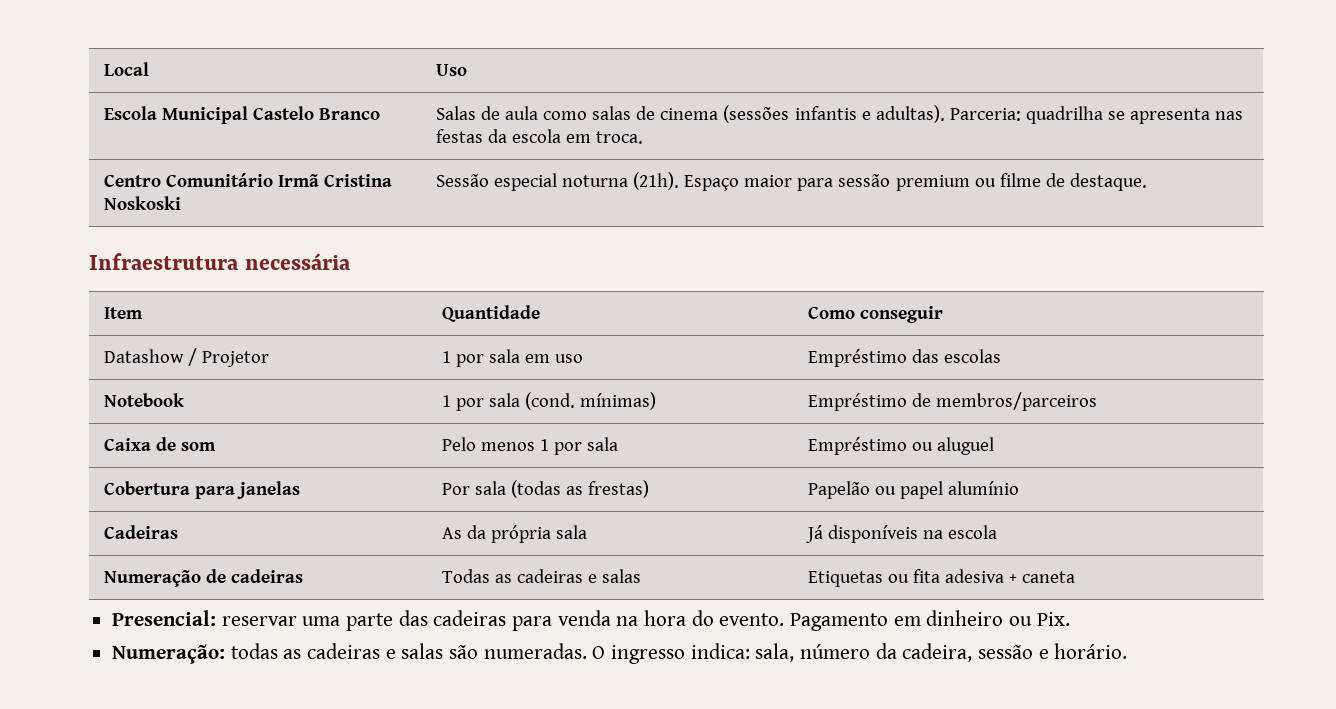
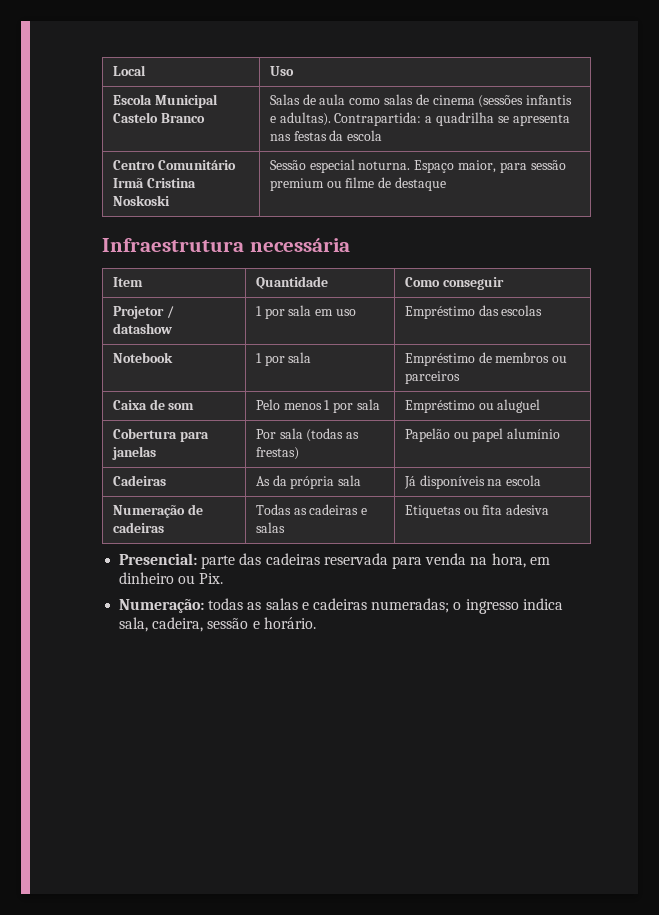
- Escola Municipal Castelo Branco | Salas de aula como salas de cinema (sessões infantis e adultas). Parceria: quadrilha se apresenta nas festas da escola em troca.
+ Escola Municipal Castelo Branco | Salas de aula como salas de cinema (sessões infantis e adultas). Contrapartida: a quadrilha se apresenta nas festas da escola
- Centro Comunitário Irmã Cristina Noskoski | Sessão especial noturna (21h). Espaço maior para sessão premium ou filme de destaque.
+ Centro Comunitário Irmã Cristina Noskoski | Sessão especial noturna. Espaço maior, para sessão premium ou filme de destaque
- Datashow / Projetor | 1 por sala em uso | Empréstimo das escolas
+ Projetor / datashow | 1 por sala em uso | Empréstimo das escolas
- Notebook | 1 por sala (cond. mínimas) | Empréstimo de membros/parceiros
+ Notebook | 1 por sala | Empréstimo de membros ou parceiros
- Numeração de cadeiras | Todas as cadeiras e salas | Etiquetas ou fita adesiva + caneta
+ Numeração de cadeiras | Todas as cadeiras e salas | Etiquetas ou fita adesiva
- Presencial: reservar uma parte das cadeiras para venda na hora do evento. Pagamento em dinheiro ou Pix.
+ Presencial: parte das cadeiras reservada para venda na hora, em dinheiro ou Pix.
- Numeração: todas as cadeiras e salas são numeradas. O ingresso indica: sala, número da cadeira, sessão e horário.
+ Numeração: todas as salas e cadeiras numeradas; o ingresso indica sala, cadeira, sessão e horário.

